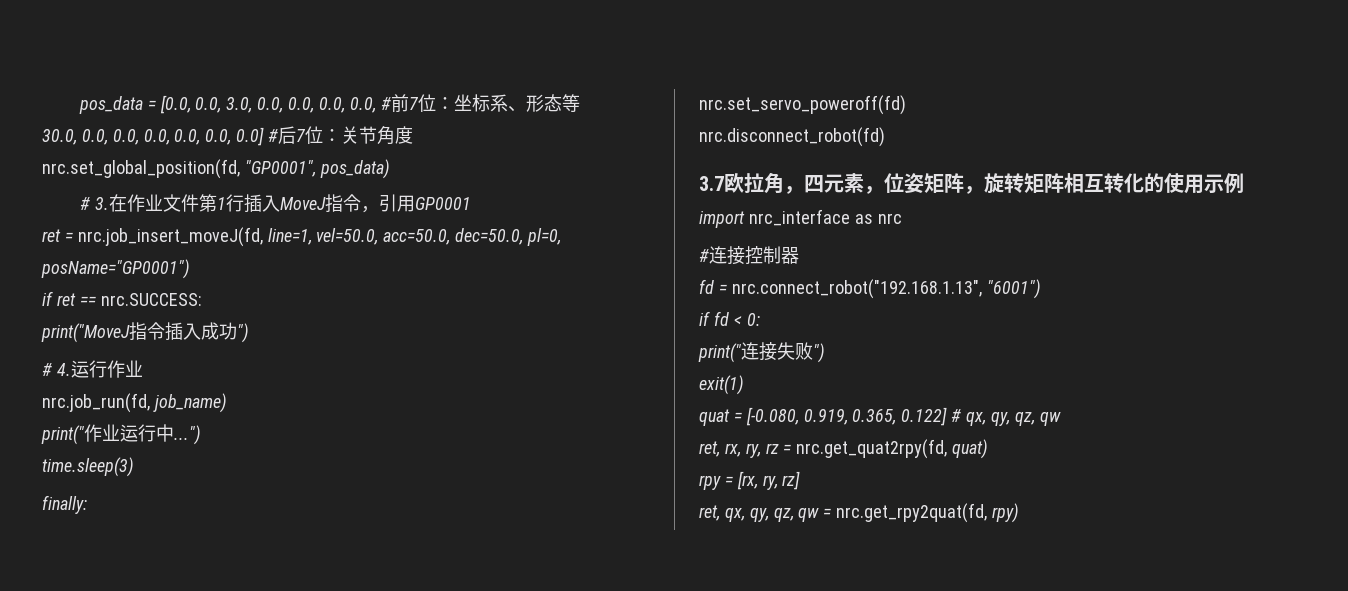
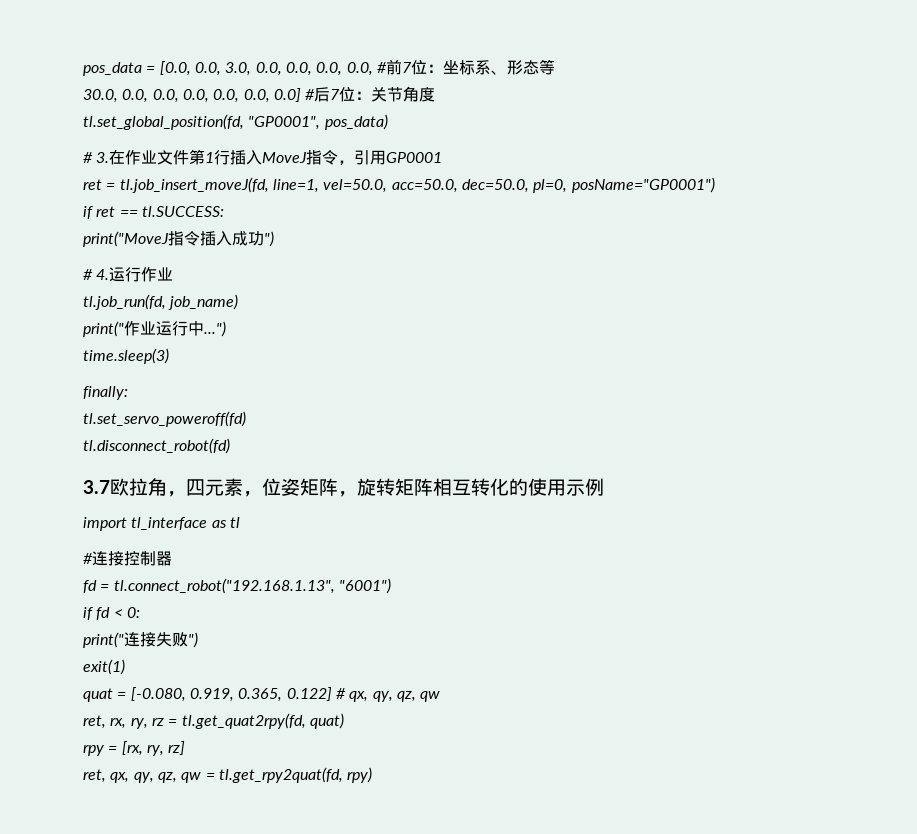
- nrc.set_global_position(fd, "GP0001", pos_data)
+ tl.set_global_position(fd, "GP0001", pos_data)
- ret = nrc.job_insert_moveJ(fd, line=1, vel=50.0, acc=50.0, dec=50.0, pl=0, posName="GP0001")
+ ret = tl.job_insert_moveJ(fd, line=1, vel=50.0, acc=50.0, dec=50.0, pl=0, posName="GP0001")
- if ret == nrc.SUCCESS:
+ if ret == tl.SUCCESS:
- nrc.job_run(fd, job_name)
+ tl.job_run(fd, job_name)
- nrc.set_servo_poweroff(fd)
- nrc.disconnect_robot(fd)
+ tl.set_servo_poweroff(fd)
+ tl.disconnect_robot(fd)
- import nrc_interface as nrc
+ import tl_interface as tl
- fd = nrc.connect_robot("192.168.1.13", "6001")
+ fd = tl.connect_robot("192.168.1.13", "6001")
- ret, rx, ry, rz = nrc.get_quat2rpy(fd, quat)
+ ret, rx, ry, rz = tl.get_quat2rpy(fd, quat)
- ret, qx, qy, qz, qw = nrc.get_rpy2quat(fd, rpy)
+ ret, qx, qy, qz, qw = tl.get_rpy2quat(fd, rpy)

